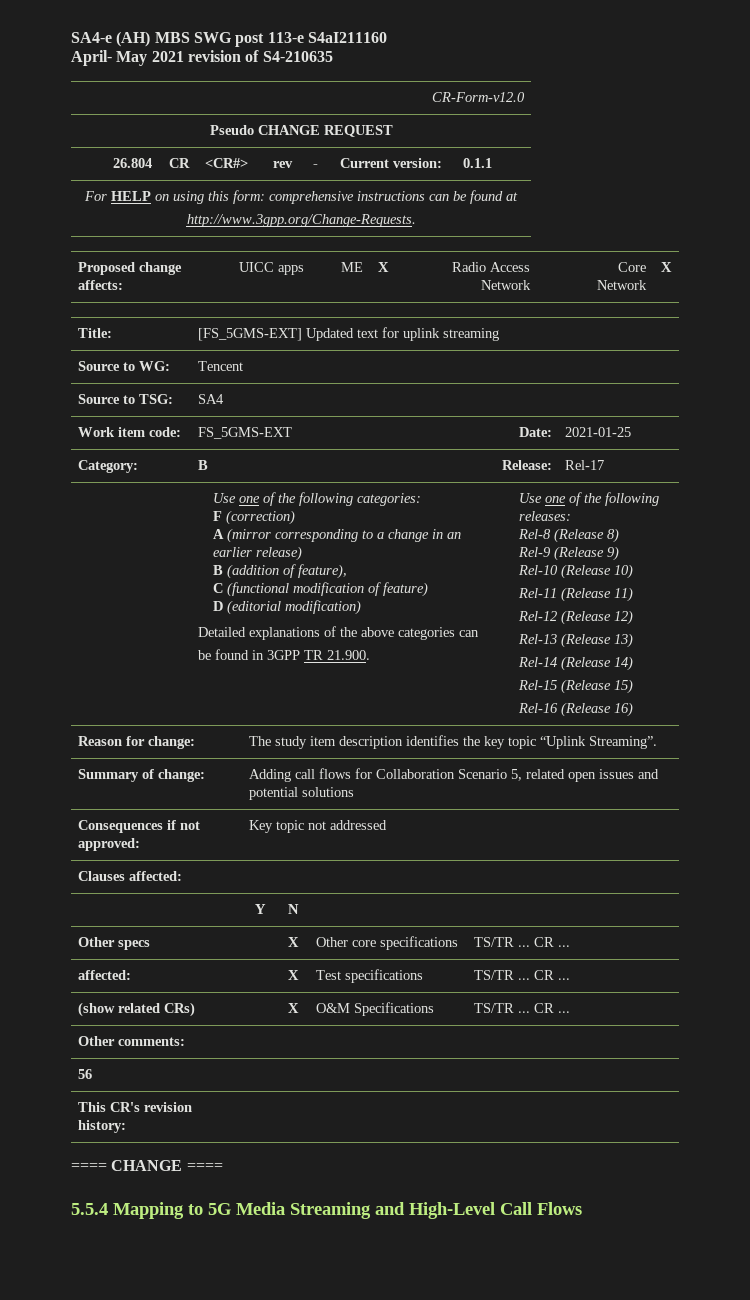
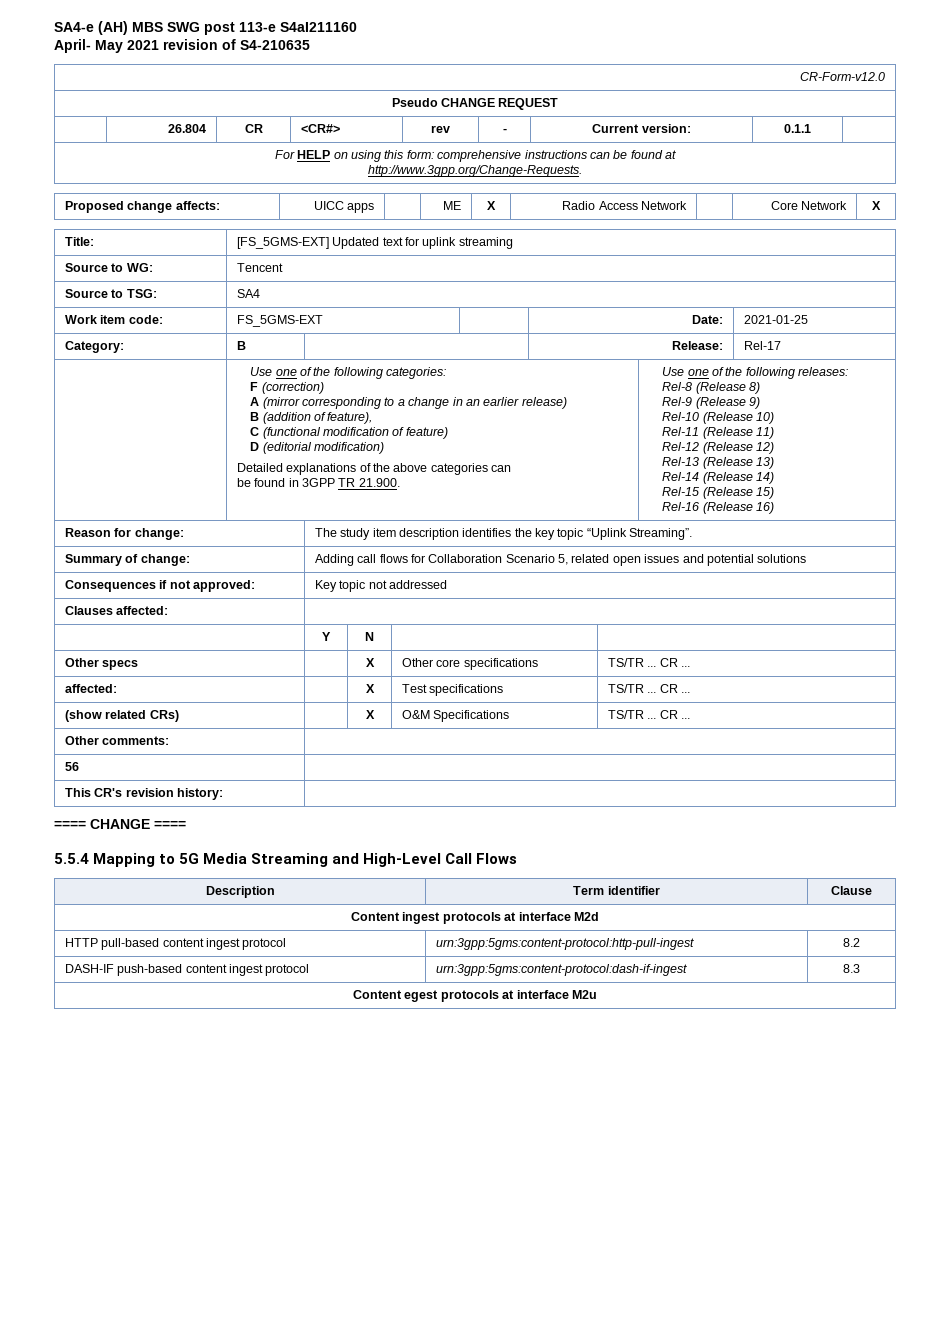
+ Description | Term identifier | Clause
+ Content ingest protocols at interface M2d
+ HTTP pull-based content ingest protocol | urn:3gpp:5gms:content-protocol:http-pull-ingest | 8.2
+ DASH-IF push-based content ingest protocol | urn:3gpp:5gms:content-protocol:dash-if-ingest | 8.3
+ Content egest protocols at interface M2u

